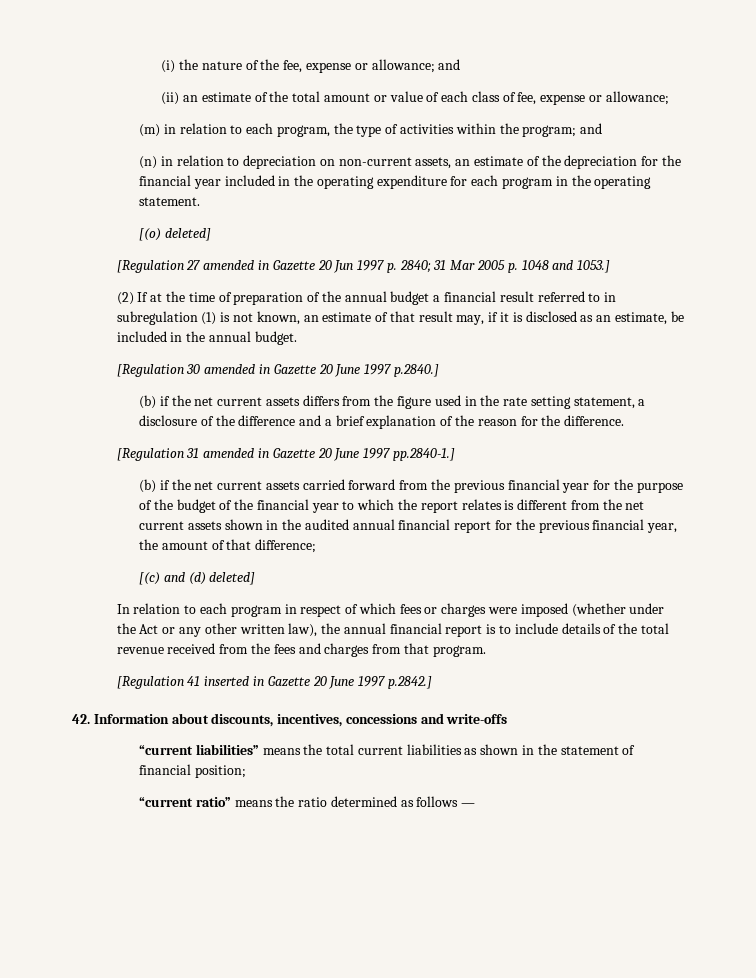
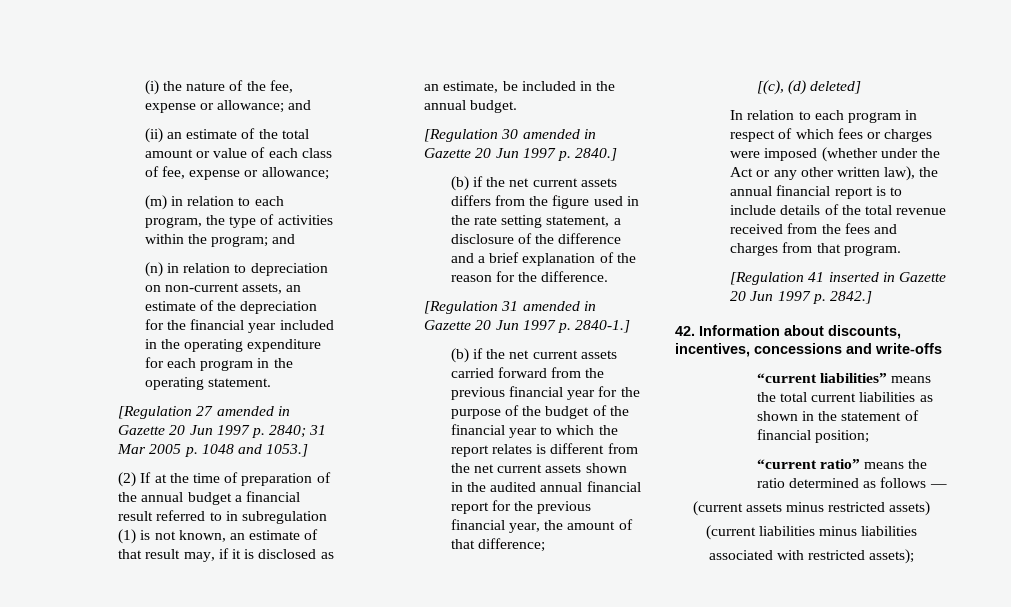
- [(o) deleted]
- [Regulation 30 amended in Gazette 20 June 1997 p.2840.]
+ [Regulation 30 amended in Gazette 20 Jun 1997 p. 2840.]
- [Regulation 31 amended in Gazette 20 June 1997 pp.2840-1.]
+ [Regulation 31 amended in Gazette 20 Jun 1997 p. 2840-1.]
- [(c) and (d) deleted]
+ [(c), (d) deleted]
- [Regulation 41 inserted in Gazette 20 June 1997 p.2842.]
+ [Regulation 41 inserted in Gazette 20 Jun 1997 p. 2842.]
+ (current assets minus restricted assets)
+ (current liabilities minus liabilities
+ associated with restricted assets);

